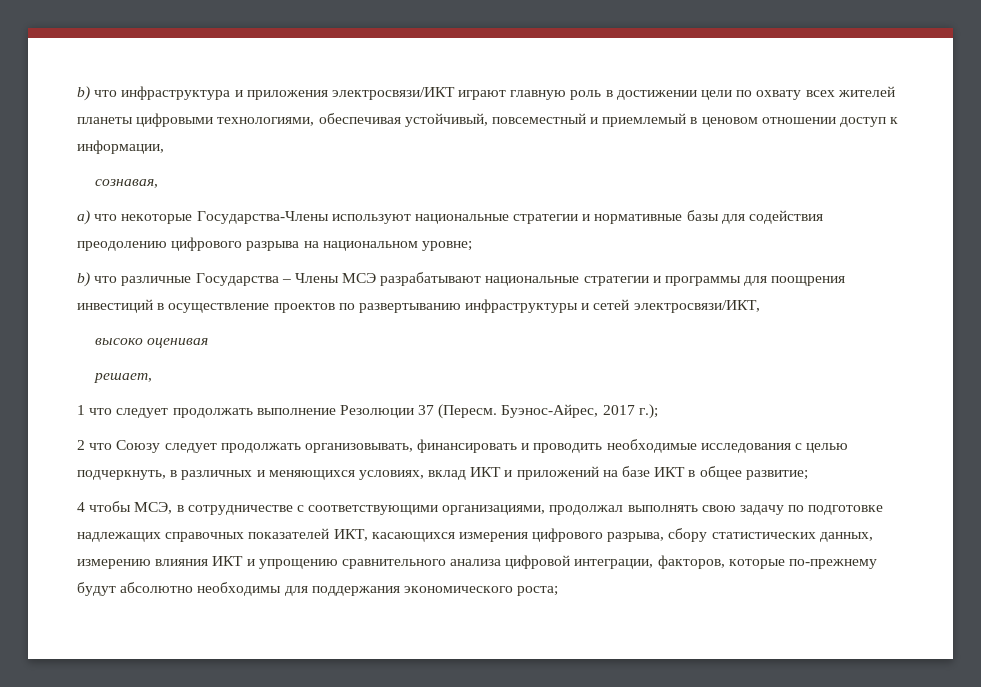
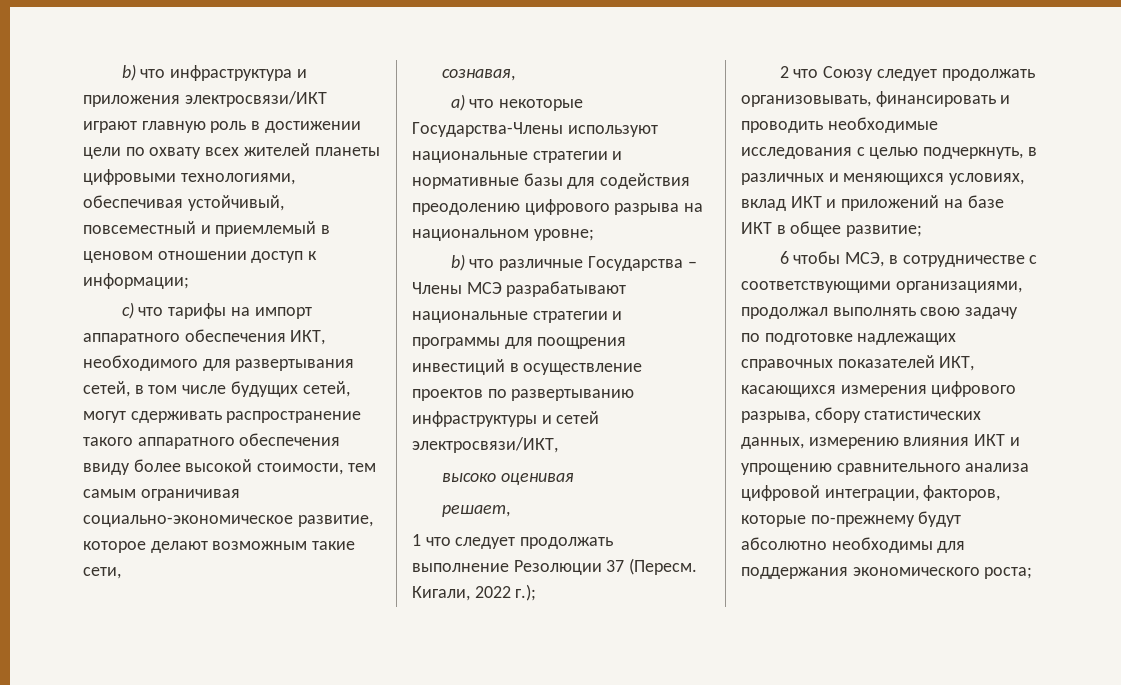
- b) что инфраструктура и приложения электросвязи/ИКТ играют главную роль в достижении цели по охвату всех жителей планеты цифровыми технологиями, обеспечивая устойчивый, повсеместный и приемлемый в ценовом отношении доступ к информации,
+ b) что инфраструктура и приложения электросвязи/ИКТ играют главную роль в достижении цели по охвату всех жителей планеты цифровыми технологиями, обеспечивая устойчивый, повсеместный и приемлемый в ценовом отношении доступ к информации;
+ c) что тарифы на импорт аппаратного обеспечения ИКТ, необходимого для развертывания сетей, в том числе будущих сетей, могут сдерживать распространение такого аппаратного обеспечения ввиду более высокой стоимости, тем самым ограничивая социально-экономическое развитие, которое делают возможным такие сети,
- Буэнос-Айрес, 2017 г.);
+ Кигали, 2022 г.);
- 4 чтобы МСЭ, в сотрудничестве с соответствующими организациями, продолжал выполнять свою задачу по подготовке надлежащих справочных показателей ИКТ, касающихся измерения цифрового разрыва, сбору статистических данных, измерению влияния ИКТ и упрощению сравнительного анализа цифровой интеграции, факторов, которые по-прежнему будут абсолютно необходимы для поддержания экономического роста;
+ 6 чтобы МСЭ, в сотрудничестве с соответствующими организациями, продолжал выполнять свою задачу по подготовке надлежащих справочных показателей ИКТ, касающихся измерения цифрового разрыва, сбору статистических данных, измерению влияния ИКТ и упрощению сравнительного анализа цифровой интеграции, факторов, которые по-прежнему будут абсолютно необходимы для поддержания экономического роста;

